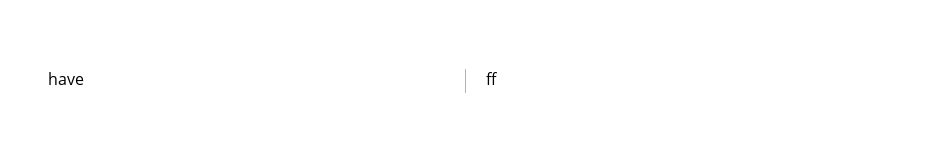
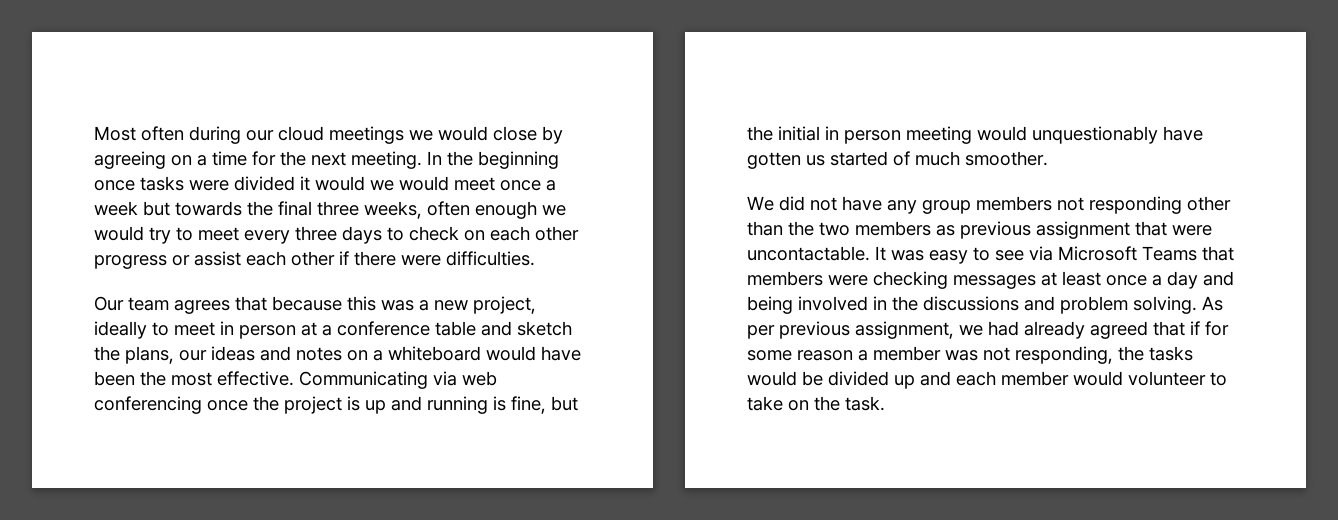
- have
- ff
+ Most often during our cloud meetings we would close by agreeing on a time for the next meeting. In the beginning once tasks were divided it would we would meet once a week but towards the final three weeks, often enough we would try to meet every three days to check on each other progress or assist each other if there were difficulties.
+ Our team agrees that because this was a new project, ideally to meet in person at a conference table and sketch the plans, our ideas and notes on a whiteboard would have been the most effective. Communicating via web conferencing once the project is up and running is fine, but the initial in person meeting would unquestionably have gotten us started of much smoother.
+ We did not have any group members not responding other than the two members as previous assignment that were uncontactable. It was easy to see via Microsoft Teams that members were checking messages at least once a day and being involved in the discussions and problem solving. As per previous assignment, we had already agreed that if for some reason a member was not responding, the tasks would be divided up and each member would volunteer to take on the task.

